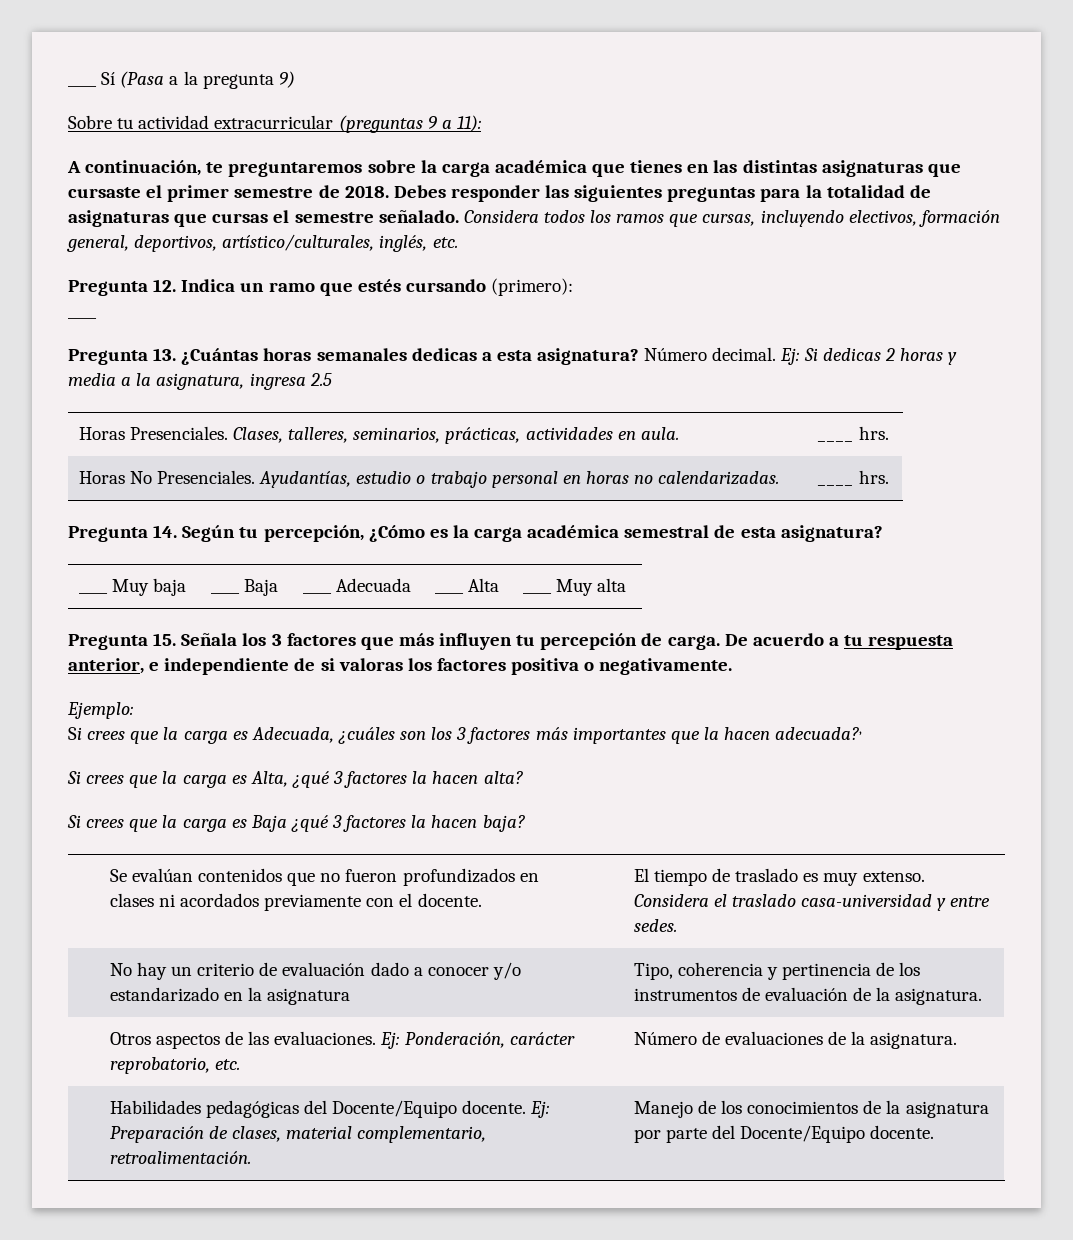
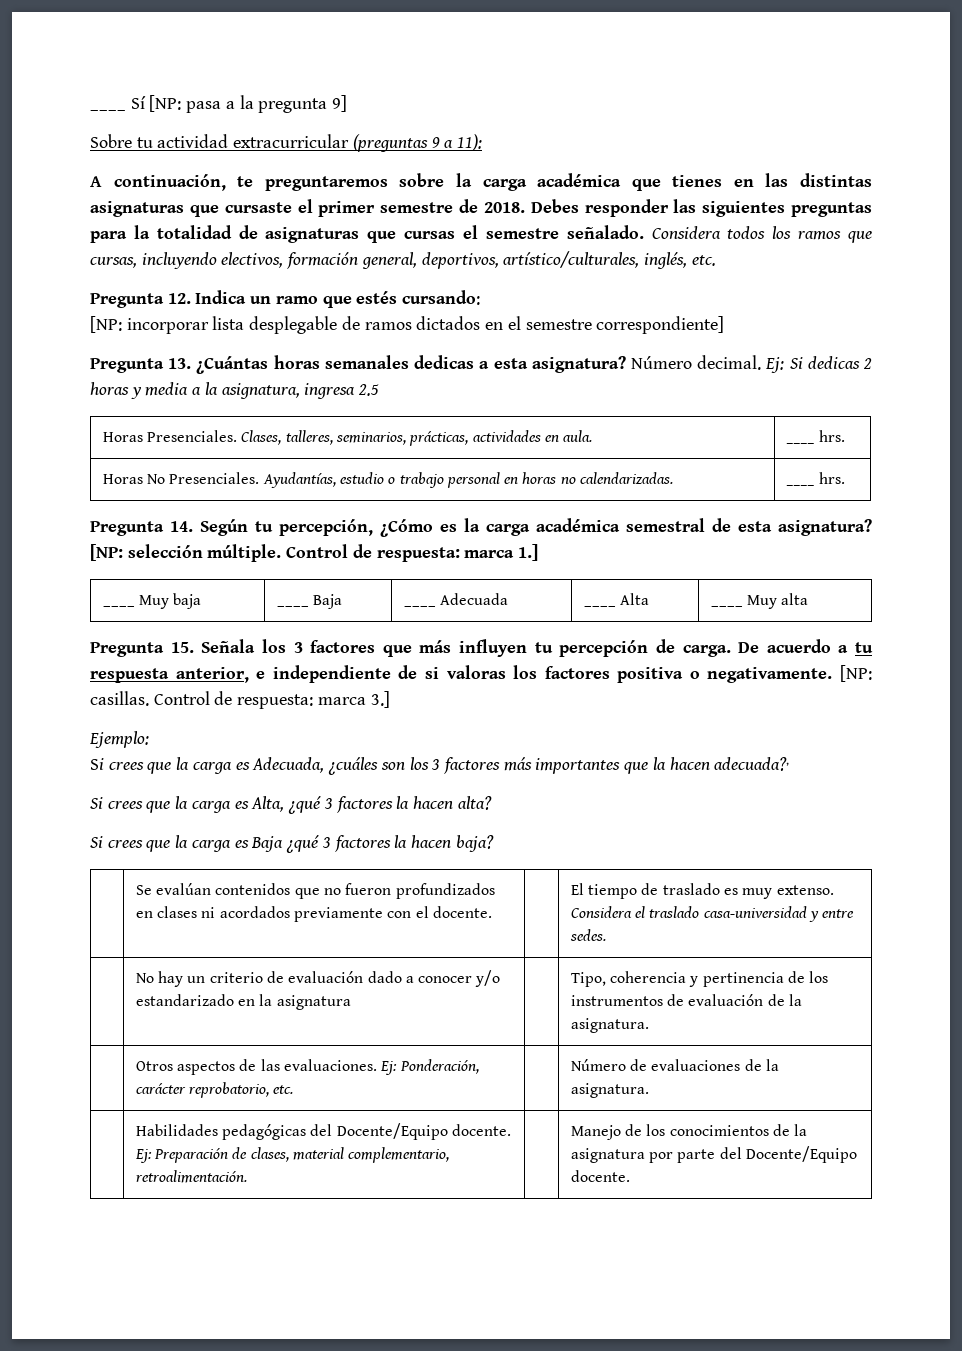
- ____ Sí (Pasa a la pregunta 9)
+ ____ Sí [NP: pasa a la pregunta 9]
- Pregunta 12. Indica un ramo que estés cursando (primero):
- ____
+ Pregunta 12. Indica un ramo que estés cursando:
+ [NP: incorporar lista desplegable de ramos dictados en el semestre correspondiente]
+ [NP: selección múltiple. Control de respuesta: marca 1.]
+ [NP: casillas. Control de respuesta: marca 3.]

